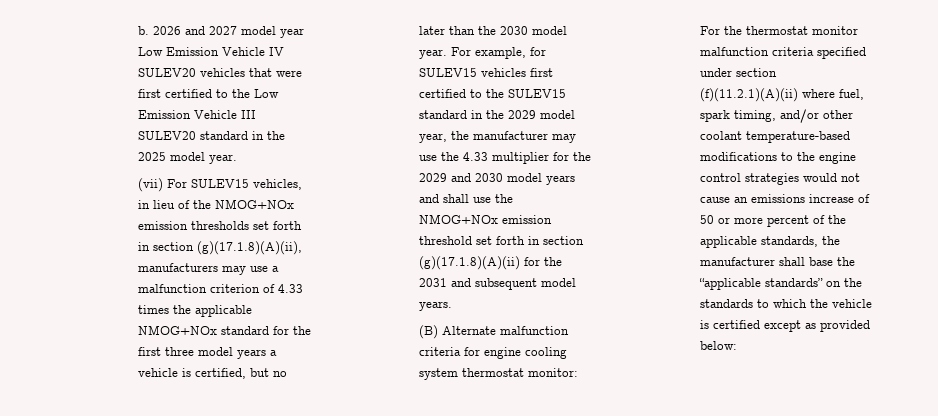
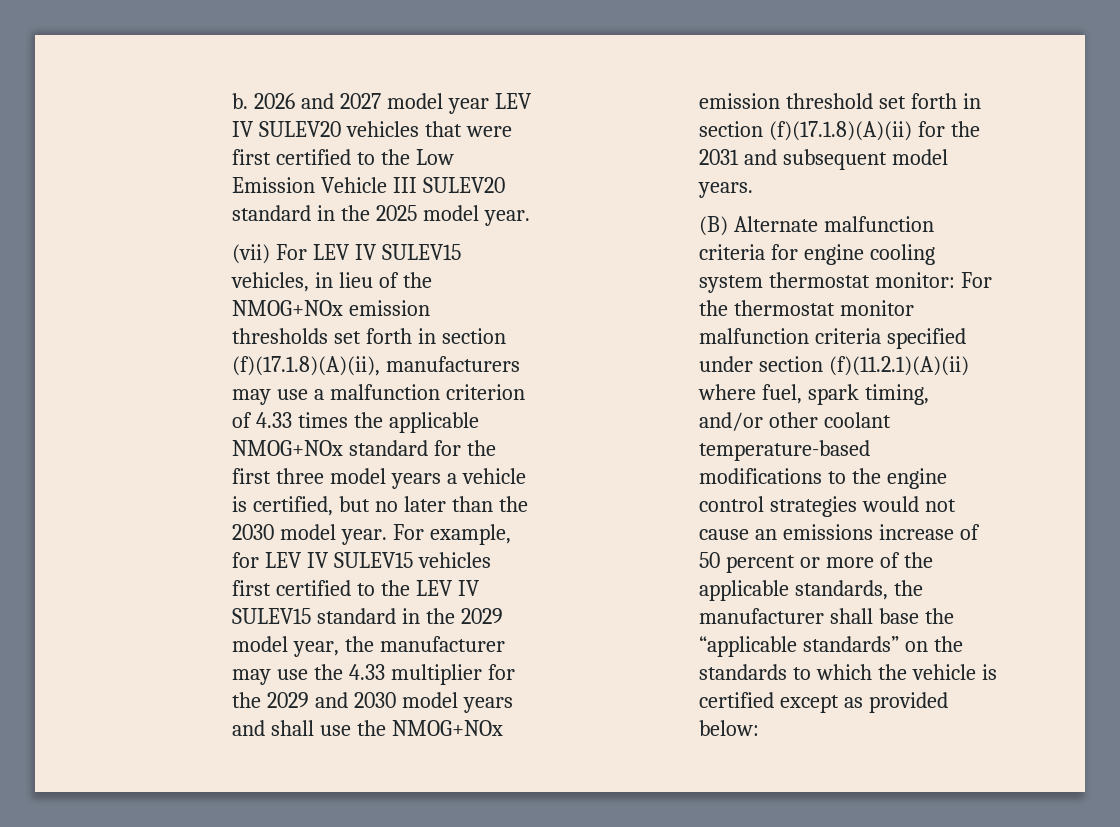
- 2026 and 2027 model year Low Emission Vehicle IV SULEV20 vehicles that were first certified to the Low Emission Vehicle III SULEV20 standard in the 2025 model year.
+ 2026 and 2027 model year LEV IV SULEV20 vehicles that were first certified to the Low Emission Vehicle III SULEV20 standard in the 2025 model year.
- (vii) For SULEV15 vehicles, in lieu of the NMOG+NOx emission thresholds set forth in section (g)(17.1.8)(A)(ii), manufacturers may use a malfunction criterion of 4.33 times the applicable NMOG+NOx standard for the first three model years a vehicle is certified, but no later than the 2030 model year.
+ (vii) For LEV IV SULEV15 vehicles, in lieu of the NMOG+NOx emission thresholds set forth in section (f)(17.1.8)(A)(ii), manufacturers may use a malfunction criterion of 4.33 times the applicable NMOG+NOx standard for the first three model years a vehicle is certified, but no later than the 2030 model year.
- For example, for SULEV15 vehicles first certified to the SULEV15 standard in the 2029 model year, the manufacturer may use the 4.33 multiplier for the 2029 and 2030 model years and shall use the NMOG+NOx emission threshold set forth in section (g)(17.1.8)(A)(ii) for the 2031 and subsequent model years.
+ For example, for LEV IV SULEV15 vehicles first certified to the LEV IV SULEV15 standard in the 2029 model year, the manufacturer may use the 4.33 multiplier for the 2029 and 2030 model years and shall use the NMOG+NOx emission threshold set forth in section (f)(17.1.8)(A)(ii) for the 2031 and subsequent model years.
- For the thermostat monitor malfunction criteria specified under section (f)(11.2.1)(A)(ii) where fuel, spark timing, and/or other coolant temperature-based modifications to the engine control strategies would not cause an emissions increase of 50 or more percent of the applicable standards, the manufacturer shall base the “applicable standards” on the standards to which the vehicle is certified except as provided below:
+ For the thermostat monitor malfunction criteria specified under section (f)(11.2.1)(A)(ii) where fuel, spark timing, and/or other coolant temperature-based modifications to the engine control strategies would not cause an emissions increase of 50 percent or more of the applicable standards, the manufacturer shall base the “applicable standards” on the standards to which the vehicle is certified except as provided below:

